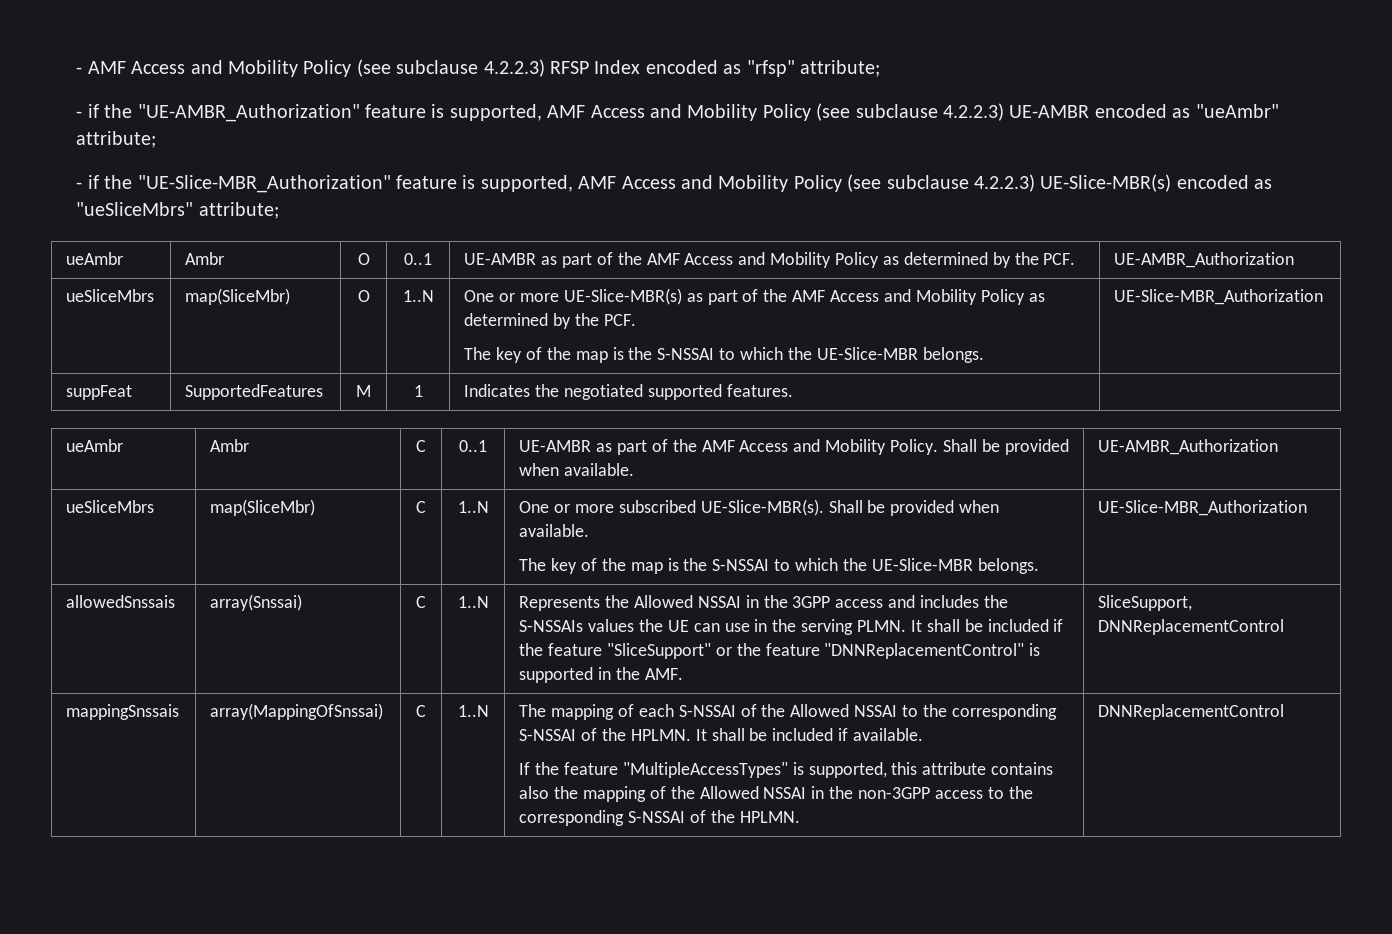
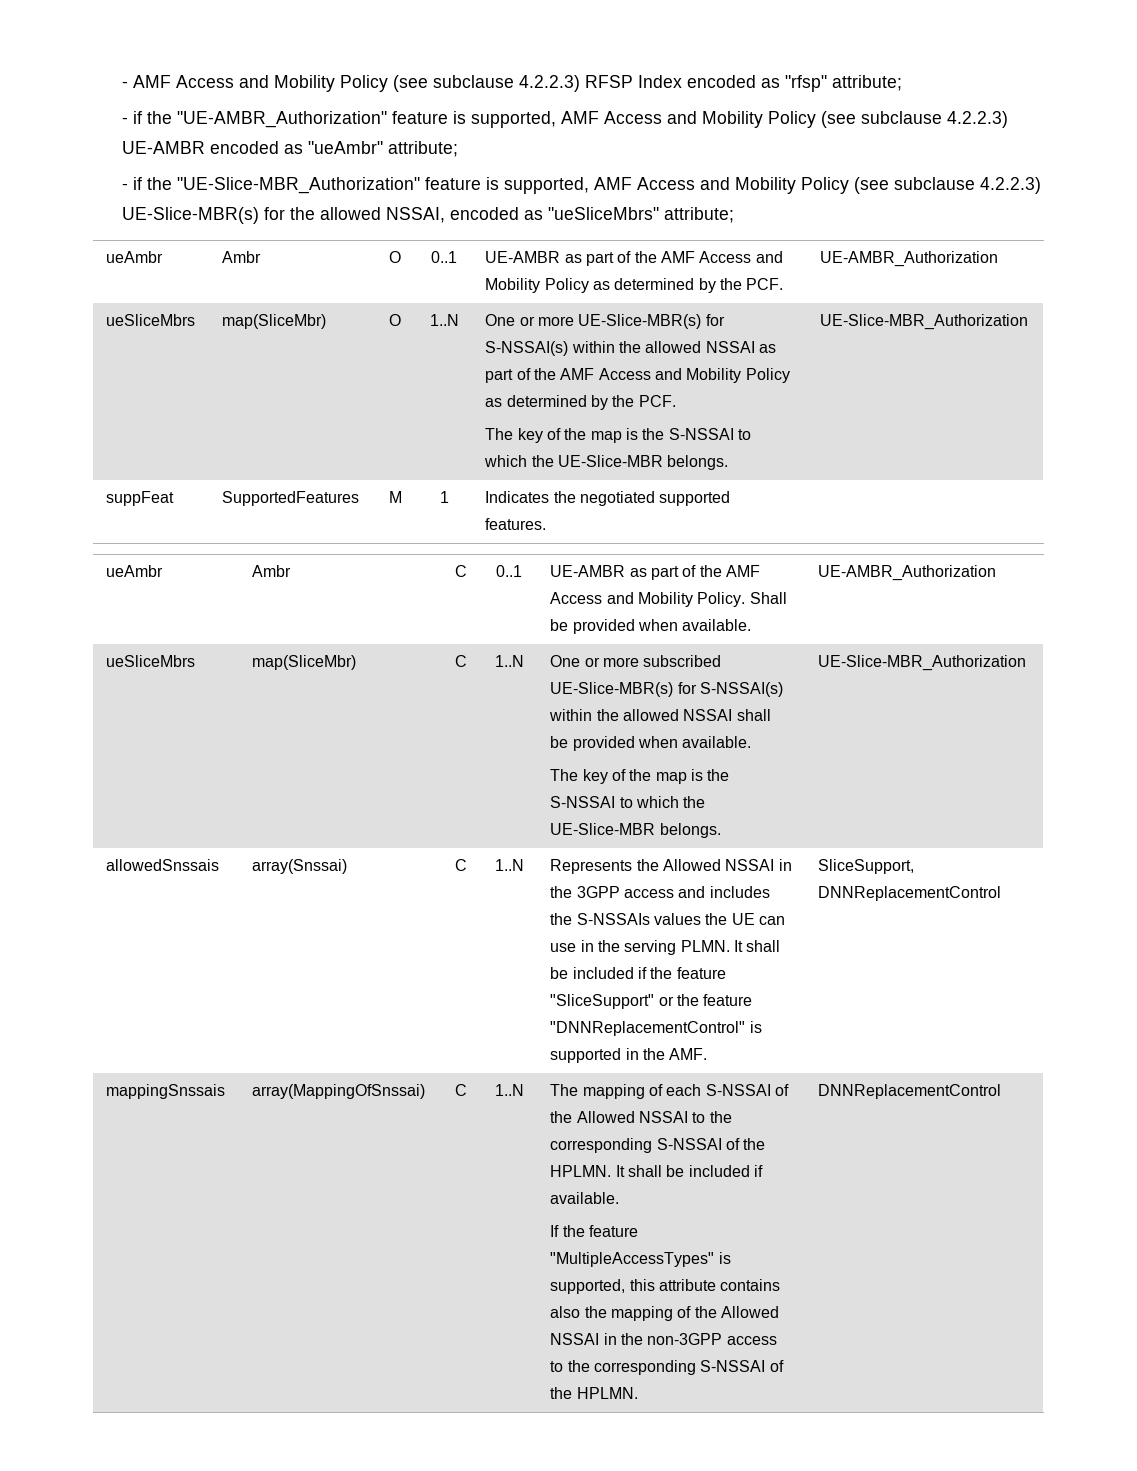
- - if the "UE-Slice-MBR_Authorization" feature is supported, AMF Access and Mobility Policy (see subclause 4.2.2.3) UE-Slice-MBR(s) encoded as "ueSliceMbrs" attribute;
+ - if the "UE-Slice-MBR_Authorization" feature is supported, AMF Access and Mobility Policy (see subclause 4.2.2.3) UE-Slice-MBR(s) for the allowed NSSAI, encoded as "ueSliceMbrs" attribute;
- One or more UE-Slice-MBR(s) as part of the AMF Access and Mobility Policy as determined by the PCF.
+ One or more UE-Slice-MBR(s) for S-NSSAI(s) within the allowed NSSAI as part of the AMF Access and Mobility Policy as determined by the PCF.
- ueSliceMbrs | map(SliceMbr) | C | 1..N | One or more subscribed UE-Slice-MBR(s). Shall be provided when available.
+ ueSliceMbrs | map(SliceMbr) | C | 1..N | One or more subscribed UE-Slice-MBR(s) for S-NSSAI(s) within the allowed NSSAI shall be provided when available.

